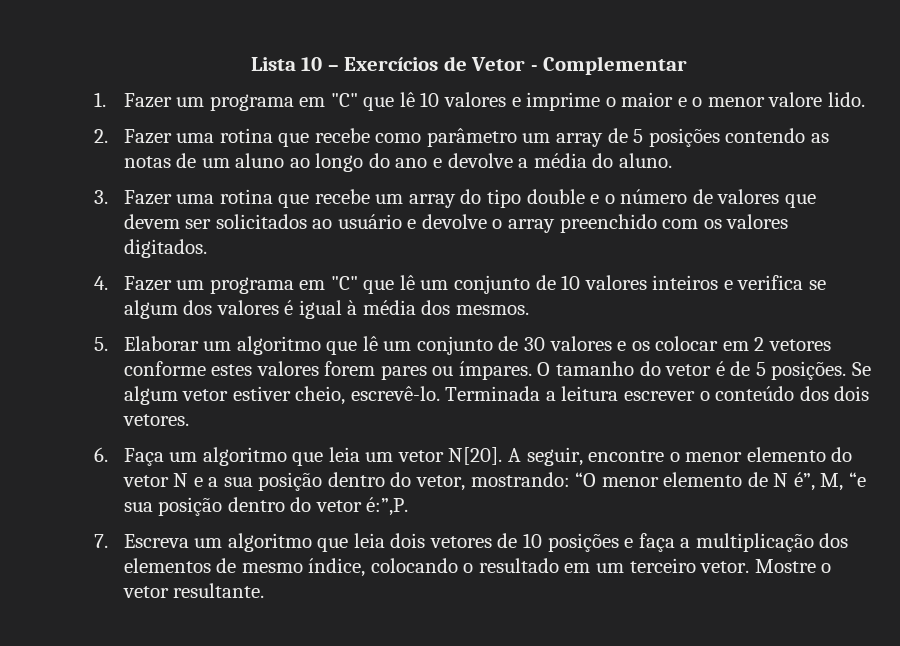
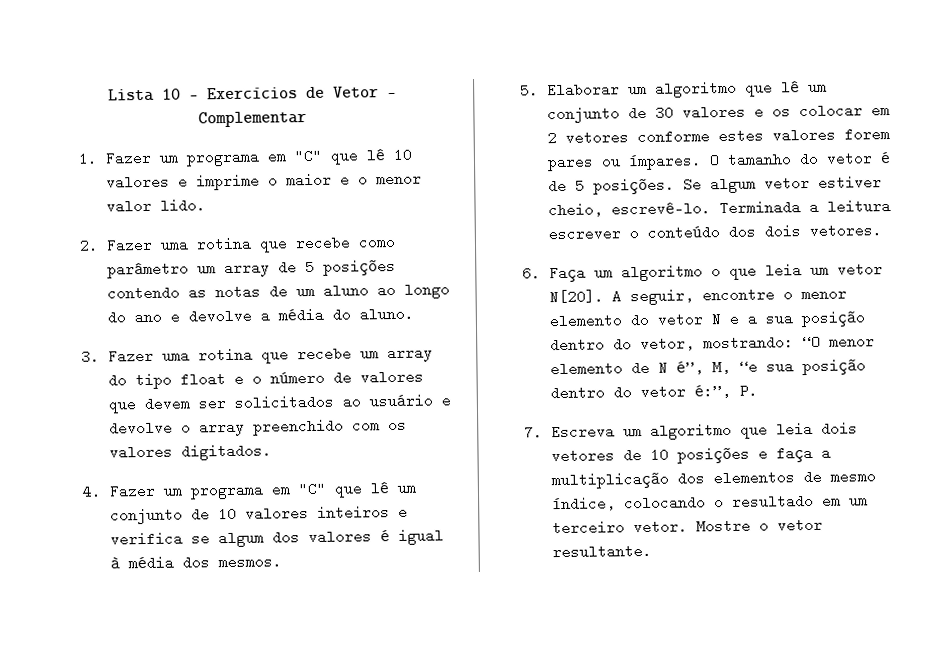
- 1. Fazer um programa em "C" que lê 10 valores e imprime o maior e o menor valore lido.
+ 1. Fazer um programa em "C" que lê 10 valores e imprime o maior e o menor valor lido.
- 3. Fazer uma rotina que recebe um array do tipo double e o número de valores que devem ser solicitados ao usuário e devolve o array preenchido com os valores digitados.
+ 3. Fazer uma rotina que recebe um array do tipo float e o número de valores que devem ser solicitados ao usuário e devolve o array preenchido com os valores digitados.
- 6. Faça um algoritmo que leia um vetor N[20].
+ 6. Faça um algoritmo o que leia um vetor N[20].
- A seguir, encontre o menor elemento do vetor N e a sua posição dentro do vetor, mostrando: “O menor elemento de N é”, M, “e sua posição dentro do vetor é:”,P.
+ A seguir, encontre o menor elemento do vetor N e a sua posição dentro do vetor, mostrando: “O menor elemento de N é”, M, “e sua posição dentro do vetor é:”, P.

